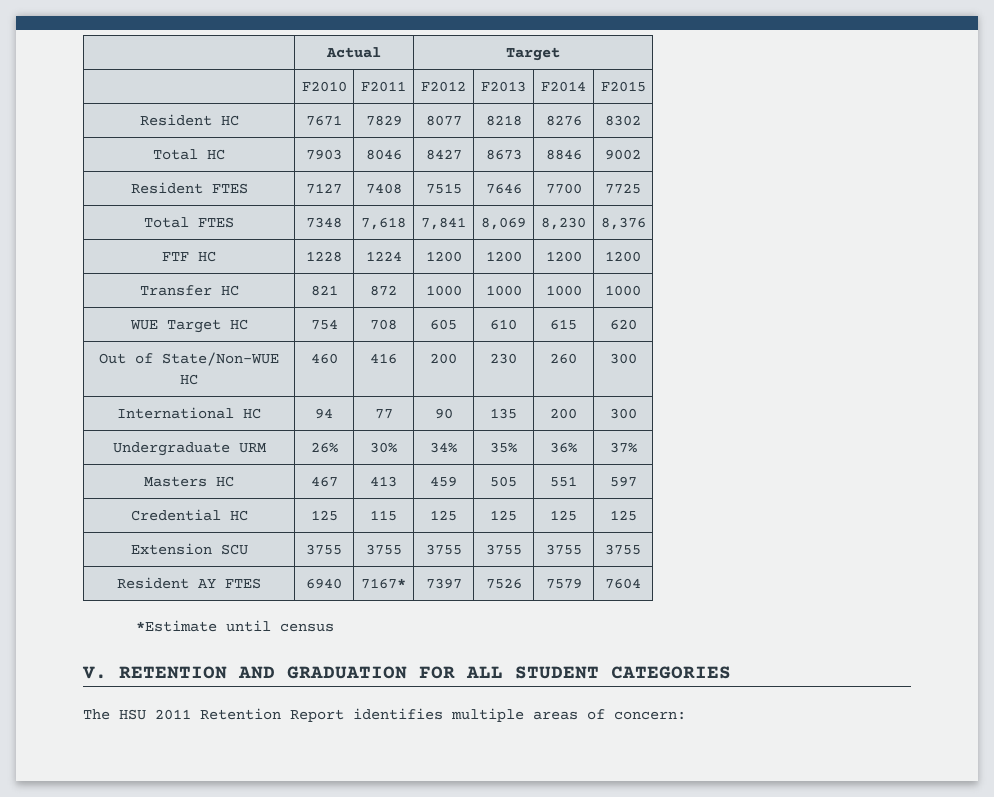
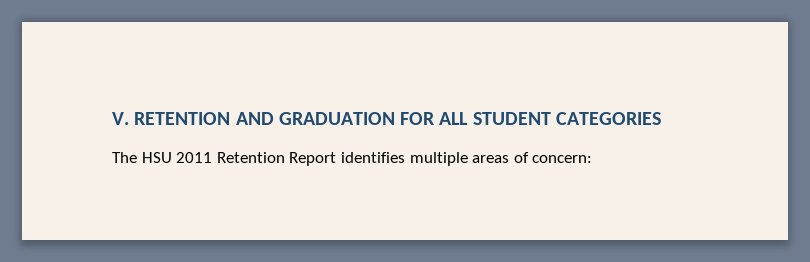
- | Actual | Target
- | F2010 | F2011 | F2012 | F2013 | F2014 | F2015
- Resident HC | 7671 | 7829 | 8077 | 8218 | 8276 | 8302
- Total HC | 7903 | 8046 | 8427 | 8673 | 8846 | 9002
- Resident FTES | 7127 | 7408 | 7515 | 7646 | 7700 | 7725
- Total FTES | 7348 | 7,618 | 7,841 | 8,069 | 8,230 | 8,376
- FTF HC | 1228 | 1224 | 1200 | 1200 | 1200 | 1200
- Transfer HC | 821 | 872 | 1000 | 1000 | 1000 | 1000
- WUE Target HC | 754 | 708 | 605 | 610 | 615 | 620
- Out of State/Non-WUE HC | 460 | 416 | 200 | 230 | 260 | 300
- International HC | 94 | 77 | 90 | 135 | 200 | 300
- Undergraduate URM | 26% | 30% | 34% | 35% | 36% | 37%
- Masters HC | 467 | 413 | 459 | 505 | 551 | 597
- Credential HC | 125 | 115 | 125 | 125 | 125 | 125
- Extension SCU | 3755 | 3755 | 3755 | 3755 | 3755 | 3755
- Resident AY FTES | 6940 | 7167* | 7397 | 7526 | 7579 | 7604
- *Estimate until census

